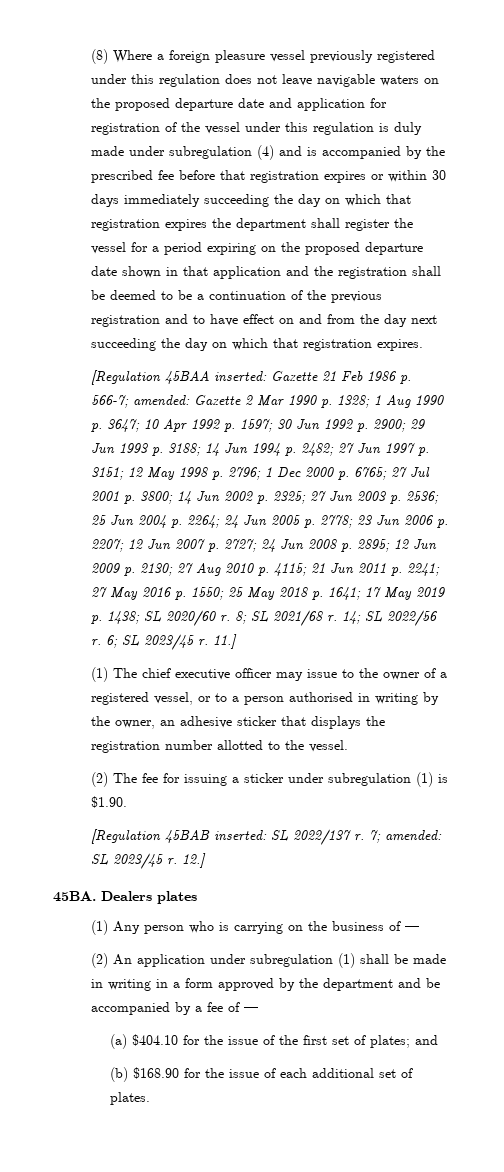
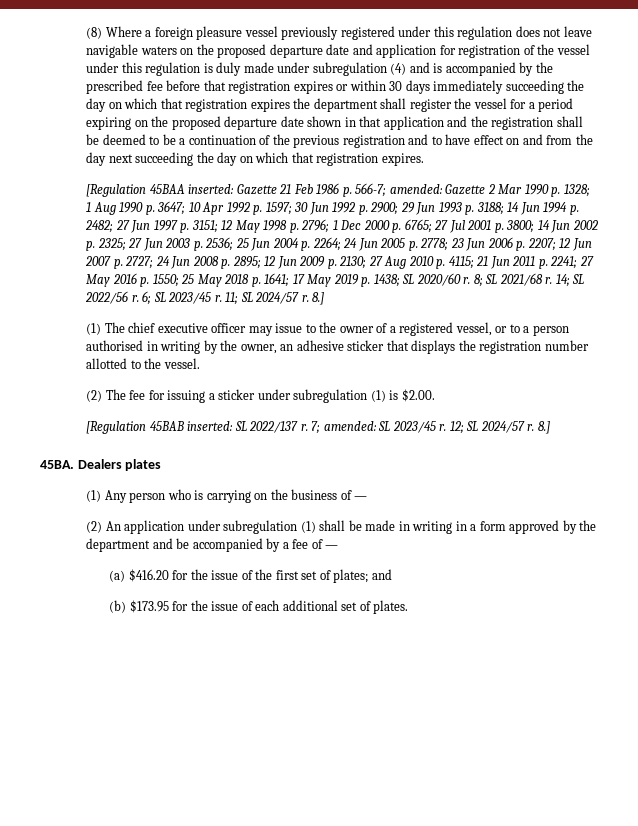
- 11.]
+ 11; SL 2024/57 r. 8.]
- (2) The fee for issuing a sticker under subregulation (1) is $1.90.
+ (2) The fee for issuing a sticker under subregulation (1) is $2.00.
- 12.]
+ 12; SL 2024/57 r. 8.]
- (a) $404.10 for the issue of the first set of plates; and
+ (a) $416.20 for the issue of the first set of plates; and
- (b) $168.90 for the issue of each additional set of plates.
+ (b) $173.95 for the issue of each additional set of plates.

